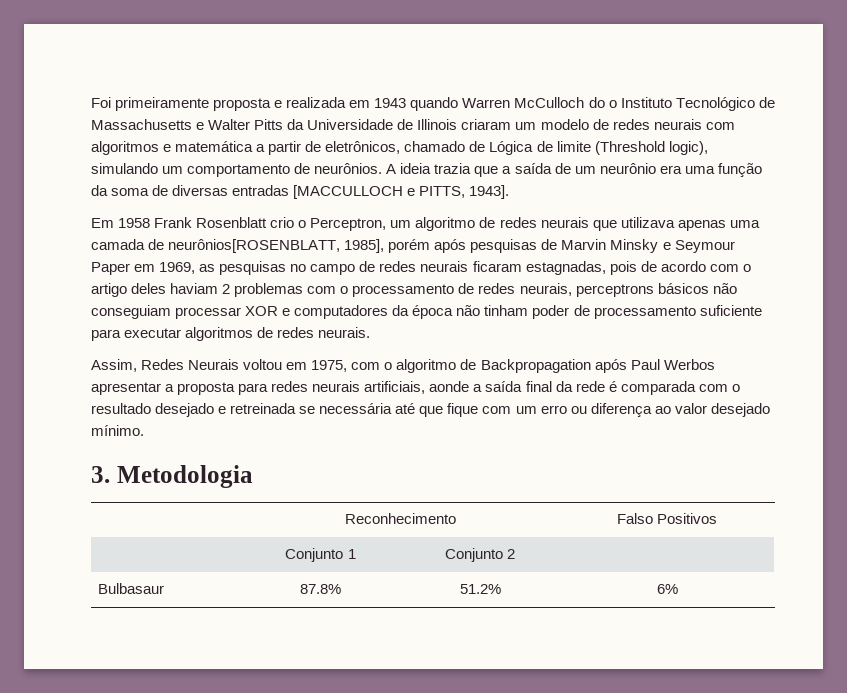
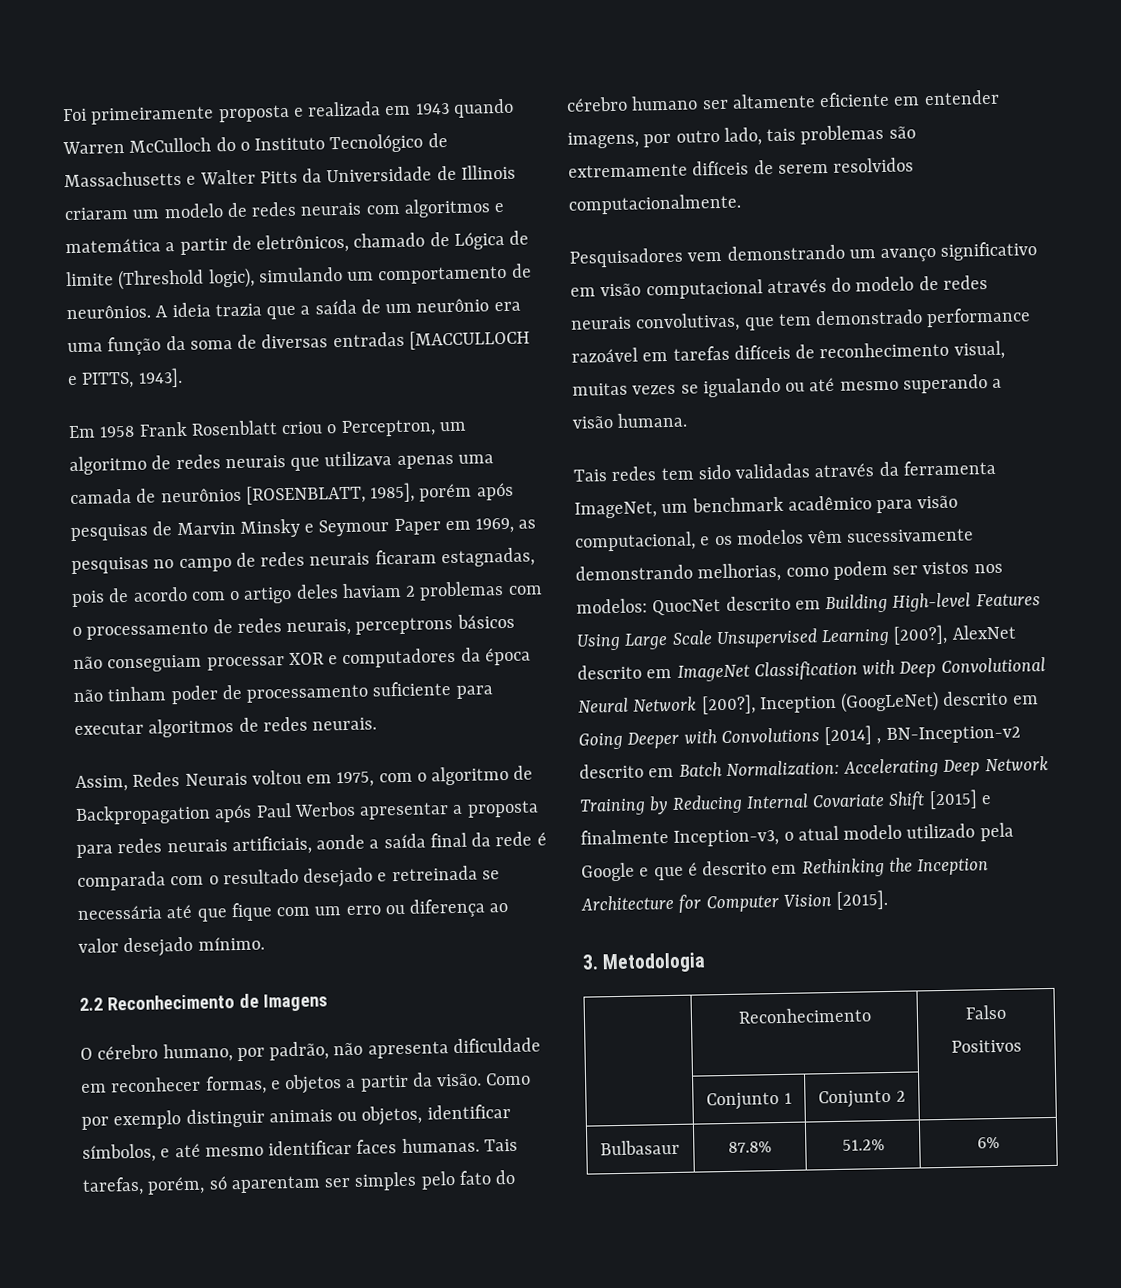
- Em 1958 Frank Rosenblatt crio o Perceptron, um algoritmo de redes neurais que utilizava apenas uma camada de neurônios[ROSENBLATT, 1985], porém após pesquisas de Marvin Minsky e Seymour Paper em 1969, as pesquisas no campo de redes neurais ficaram estagnadas, pois de acordo com o artigo deles haviam 2 problemas com o processamento de redes neurais, perceptrons básicos não conseguiam processar XOR e computadores da época não tinham poder de processamento suficiente para executar algoritmos de redes neurais.
+ Em 1958 Frank Rosenblatt criou o Perceptron, um algoritmo de redes neurais que utilizava apenas uma camada de neurônios [ROSENBLATT, 1985], porém após pesquisas de Marvin Minsky e Seymour Paper em 1969, as pesquisas no campo de redes neurais ficaram estagnadas, pois de acordo com o artigo deles haviam 2 problemas com o processamento de redes neurais, perceptrons básicos não conseguiam processar XOR e computadores da época não tinham poder de processamento suficiente para executar algoritmos de redes neurais.
+ 2.2 Reconhecimento de Imagens
+ O cérebro humano, por padrão, não apresenta dificuldade em reconhecer formas, e objetos a partir da visão. Como por exemplo distinguir animais ou objetos, identificar símbolos, e até mesmo identificar faces humanas. Tais tarefas, porém, só aparentam ser simples pelo fato do cérebro humano ser altamente eficiente em entender imagens, por outro lado, tais problemas são extremamente difíceis de serem resolvidos computacionalmente.
+ Pesquisadores vem demonstrando um avanço significativo em visão computacional através do modelo de redes neurais convolutivas, que tem demonstrado performance razoável em tarefas difíceis de reconhecimento visual, muitas vezes se igualando ou até mesmo superando a visão humana.
+ Tais redes tem sido validadas através da ferramenta ImageNet, um benchmark acadêmico para visão computacional, e os modelos vêm sucessivamente demonstrando melhorias, como podem ser vistos nos modelos: QuocNet descrito em Building High-level Features Using Large Scale Unsupervised Learning [200?], AlexNet descrito em ImageNet Classification with Deep Convolutional Neural Network [200?], Inception (GoogLeNet) descrito em Going Deeper with Convolutions [2014] , BN-Inception-v2 descrito em Batch Normalization: Accelerating Deep Network Training by Reducing Internal Covariate Shift [2015] e finalmente Inception-v3, o atual modelo utilizado pela Google e que é descrito em Rethinking the Inception Architecture for Computer Vision [2015].

